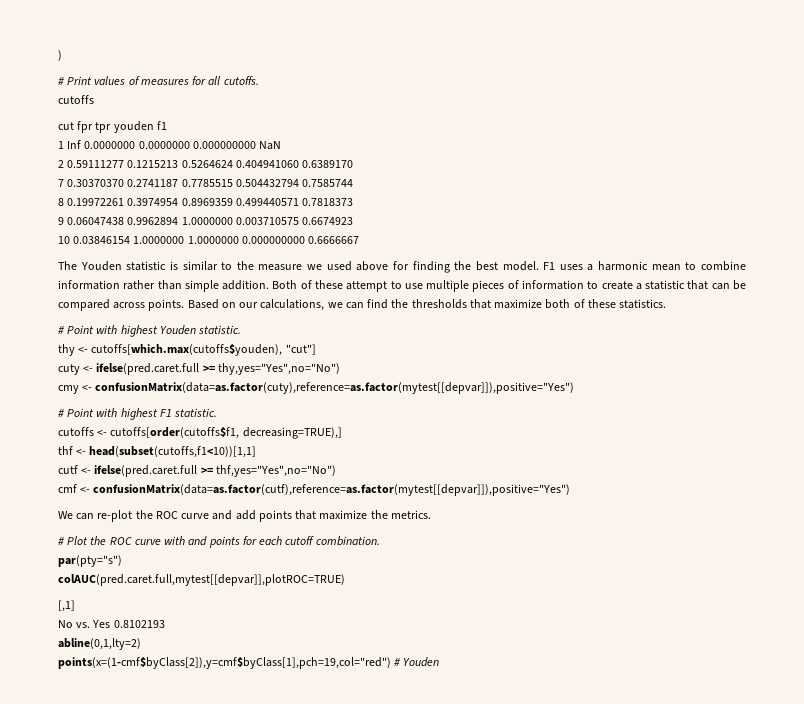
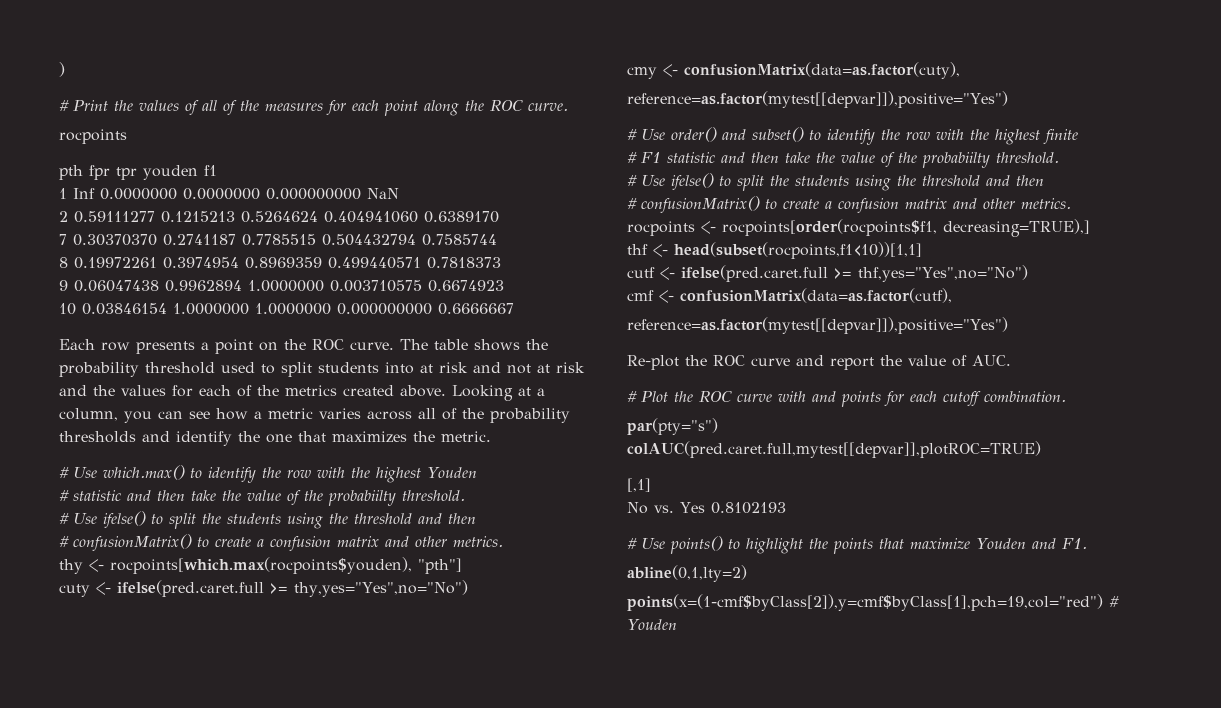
- # Print values of measures for all cutoffs.
- cutoffs
- cut fpr tpr youden f1
+ # Print the values of all of the measures for each point along the ROC curve.
+ rocpoints
+ pth fpr tpr youden f1
- The Youden statistic is similar to the measure we used above for finding the best model. F1 uses a harmonic mean to combine information rather than simple addition. Both of these attempt to use multiple pieces of information to create a statistic that can be compared across points. Based on our calculations, we can find the thresholds that maximize both of these statistics.
- # Point with highest Youden statistic.
+ Each row presents a point on the ROC curve. The table shows the probability threshold used to split students into at risk and not at risk and the values for each of the metrics created above. Looking at a column, you can see how a metric varies across all of the probability thresholds and identify the one that maximizes the metric.
+ # Use which.max() to identify the row with the highest Youden
+ # statistic and then take the value of the probabiilty threshold.
+ # Use ifelse() to split the students using the threshold and then
+ # confusionMatrix() to create a confusion matrix and other metrics.
- thy <- cutoffs[which.max(cutoffs$youden), "cut"]
+ thy <- rocpoints[which.max(rocpoints$youden), "pth"]
- cmy <- confusionMatrix(data=as.factor(cuty),reference=as.factor(mytest[[depvar]]),positive="Yes")
- # Point with highest F1 statistic.
- cutoffs <- cutoffs[order(cutoffs$f1, decreasing=TRUE),]
+ cmy <- confusionMatrix(data=as.factor(cuty),
+ reference=as.factor(mytest[[depvar]]),positive="Yes")
+ # Use order() and subset() to identify the row with the highest finite
+ # F1 statistic and then take the value of the probabiilty threshold.
+ # Use ifelse() to split the students using the threshold and then
+ # confusionMatrix() to create a confusion matrix and other metrics.
+ rocpoints <- rocpoints[order(rocpoints$f1, decreasing=TRUE),]
- thf <- head(subset(cutoffs,f1<10))[1,1]
+ thf <- head(subset(rocpoints,f1<10))[1,1]
- cmf <- confusionMatrix(data=as.factor(cutf),reference=as.factor(mytest[[depvar]]),positive="Yes")
- We can re-plot the ROC curve and add points that maximize the metrics.
+ cmf <- confusionMatrix(data=as.factor(cutf),
+ reference=as.factor(mytest[[depvar]]),positive="Yes")
+ Re-plot the ROC curve and report the value of AUC.
+ # Use points() to highlight the points that maximize Youden and F1.

